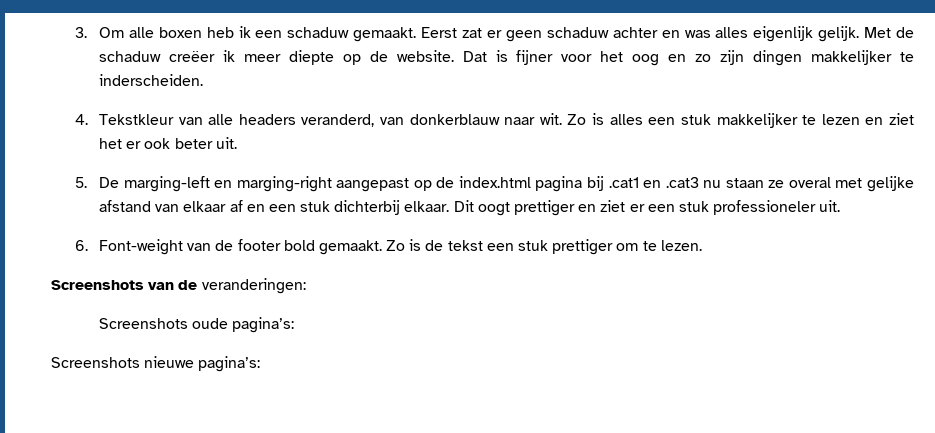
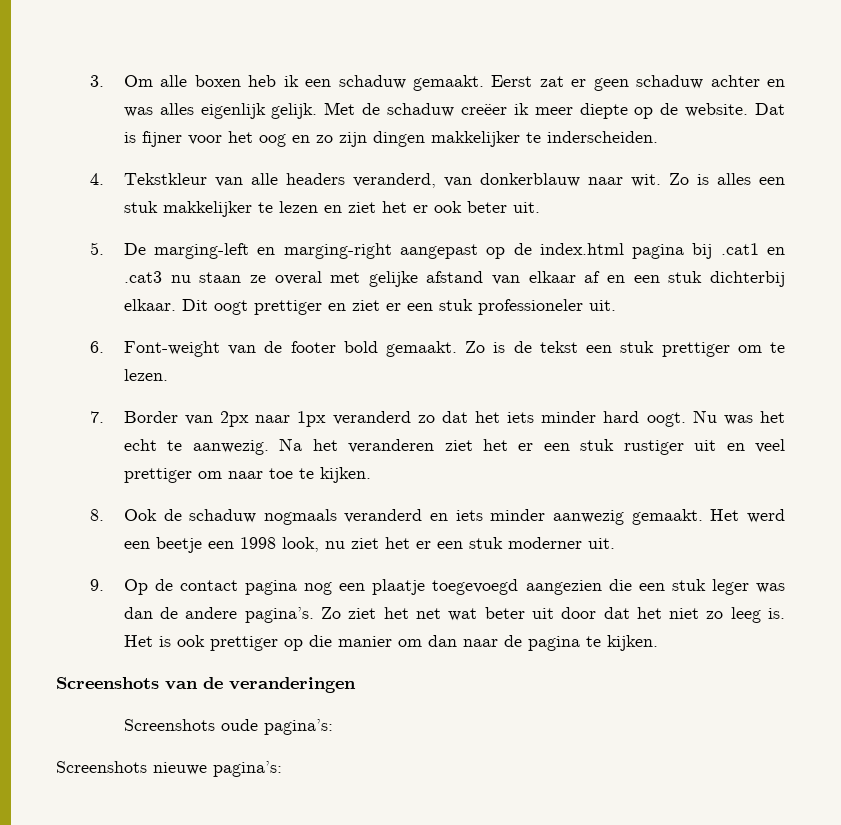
+ 7. Border van 2px naar 1px veranderd zo dat het iets minder hard oogt. Nu was het echt te aanwezig. Na het veranderen ziet het er een stuk rustiger uit en veel prettiger om naar toe te kijken.
+ 8. Ook de schaduw nogmaals veranderd en iets minder aanwezig gemaakt. Het werd een beetje een 1998 look, nu ziet het er een stuk moderner uit.
+ 9. Op de contact pagina nog een plaatje toegevoegd aangezien die een stuk leger was dan de andere pagina’s. Zo ziet het net wat beter uit door dat het niet zo leeg is. Het is ook prettiger op die manier om dan naar de pagina te kijken.
- Screenshots van de veranderingen:
+ Screenshots van de veranderingen

